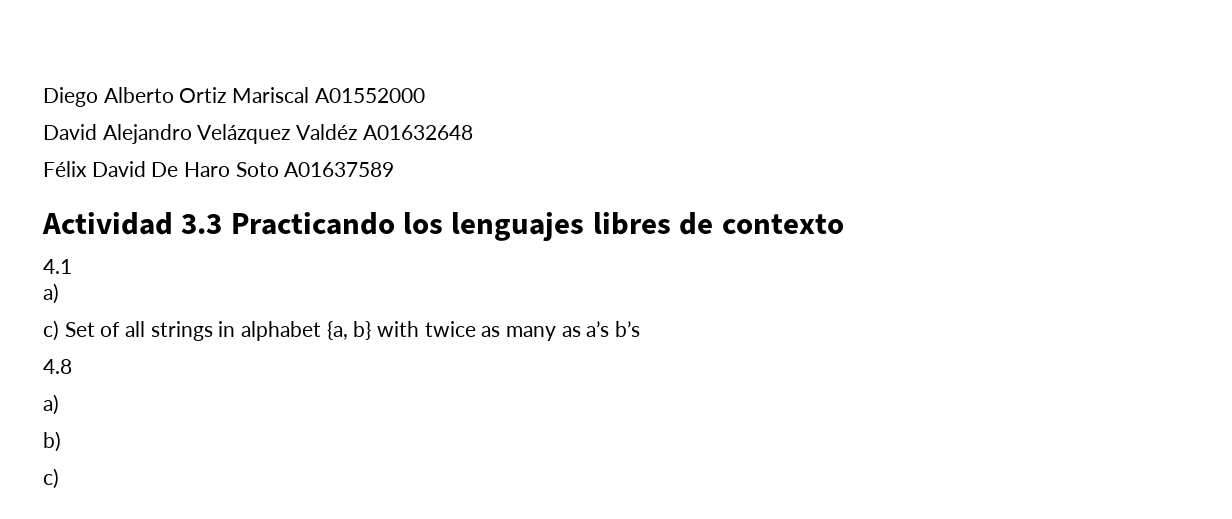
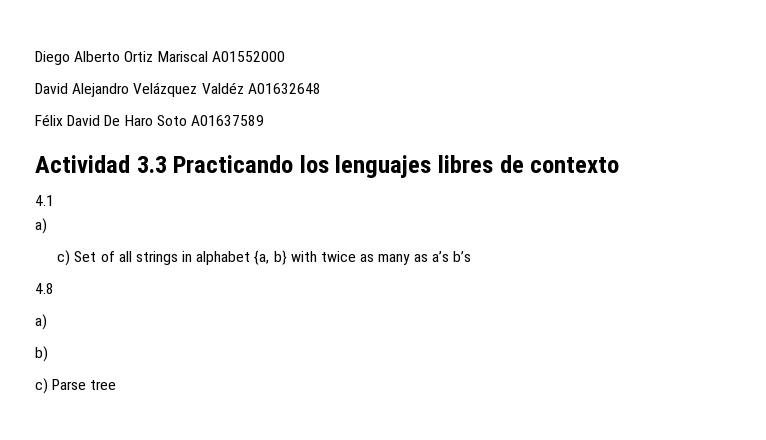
  b)
- c)
+ c) Parse tree

